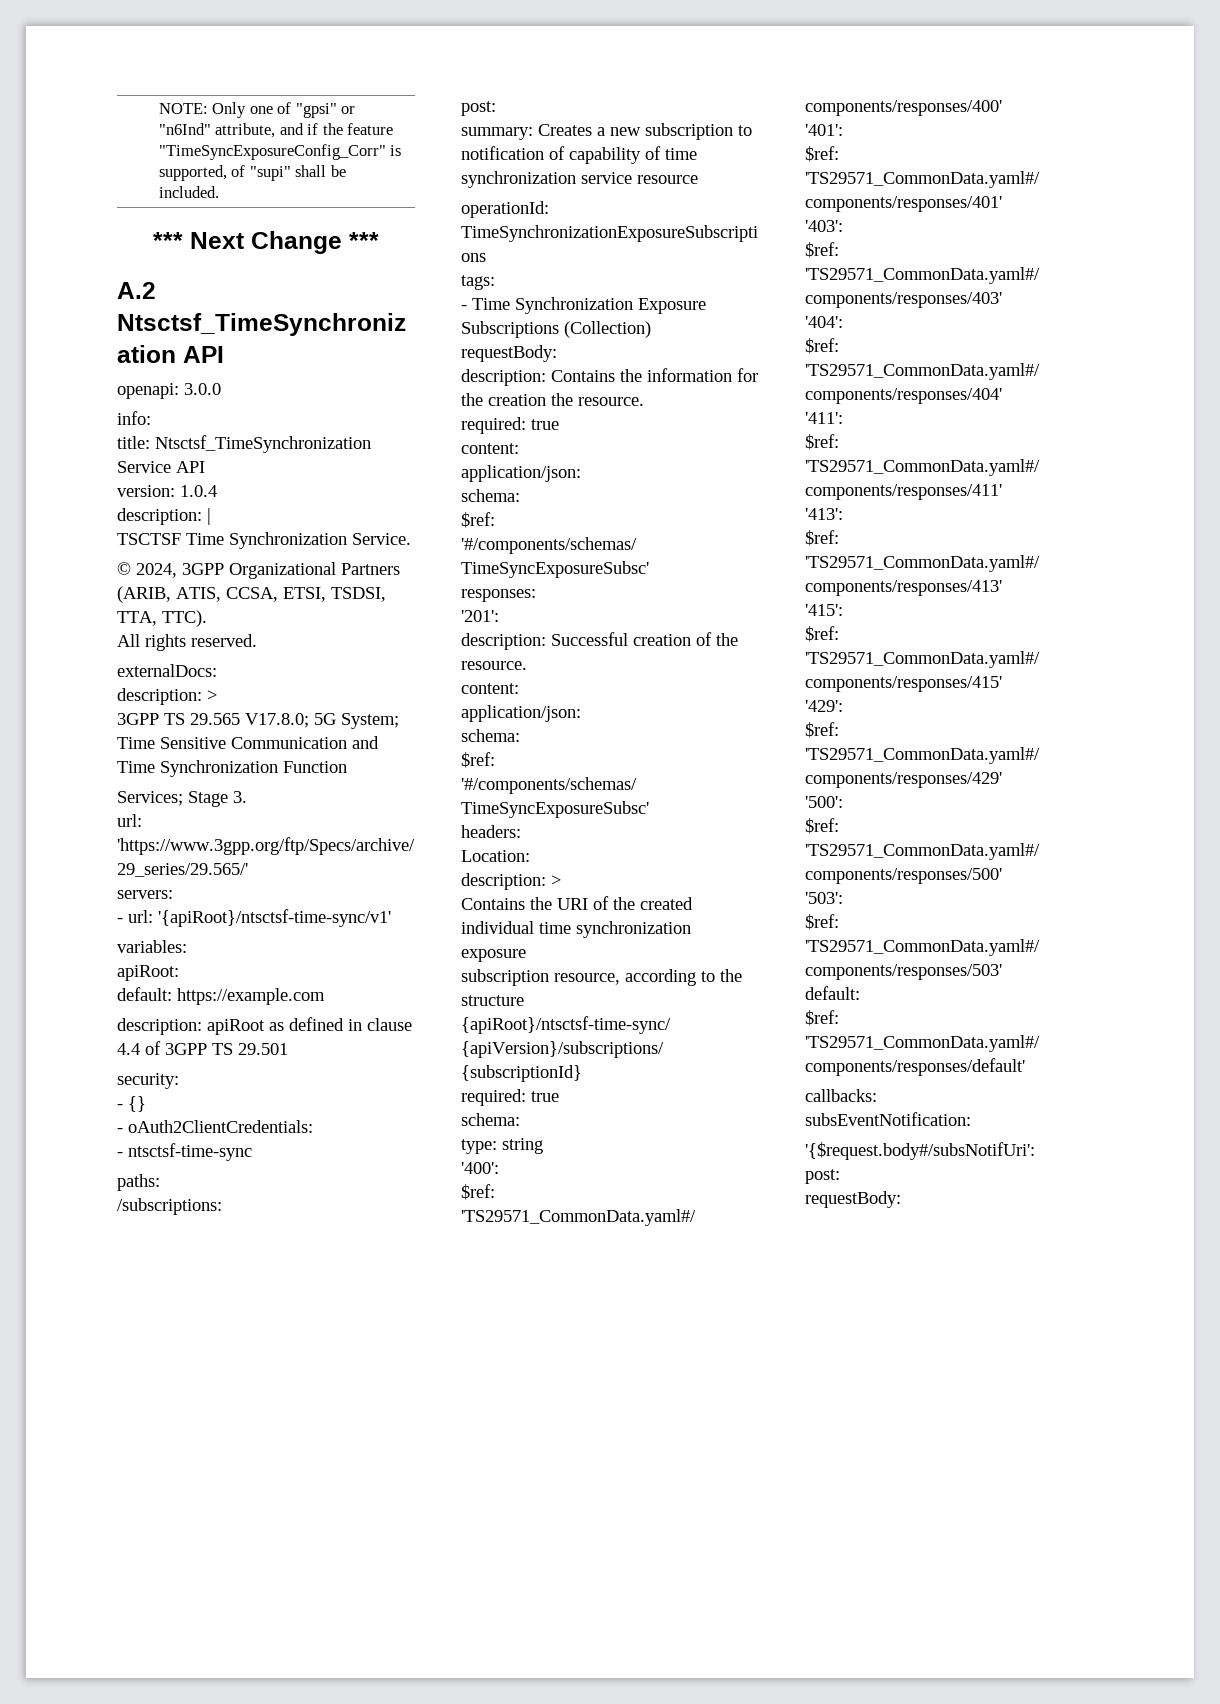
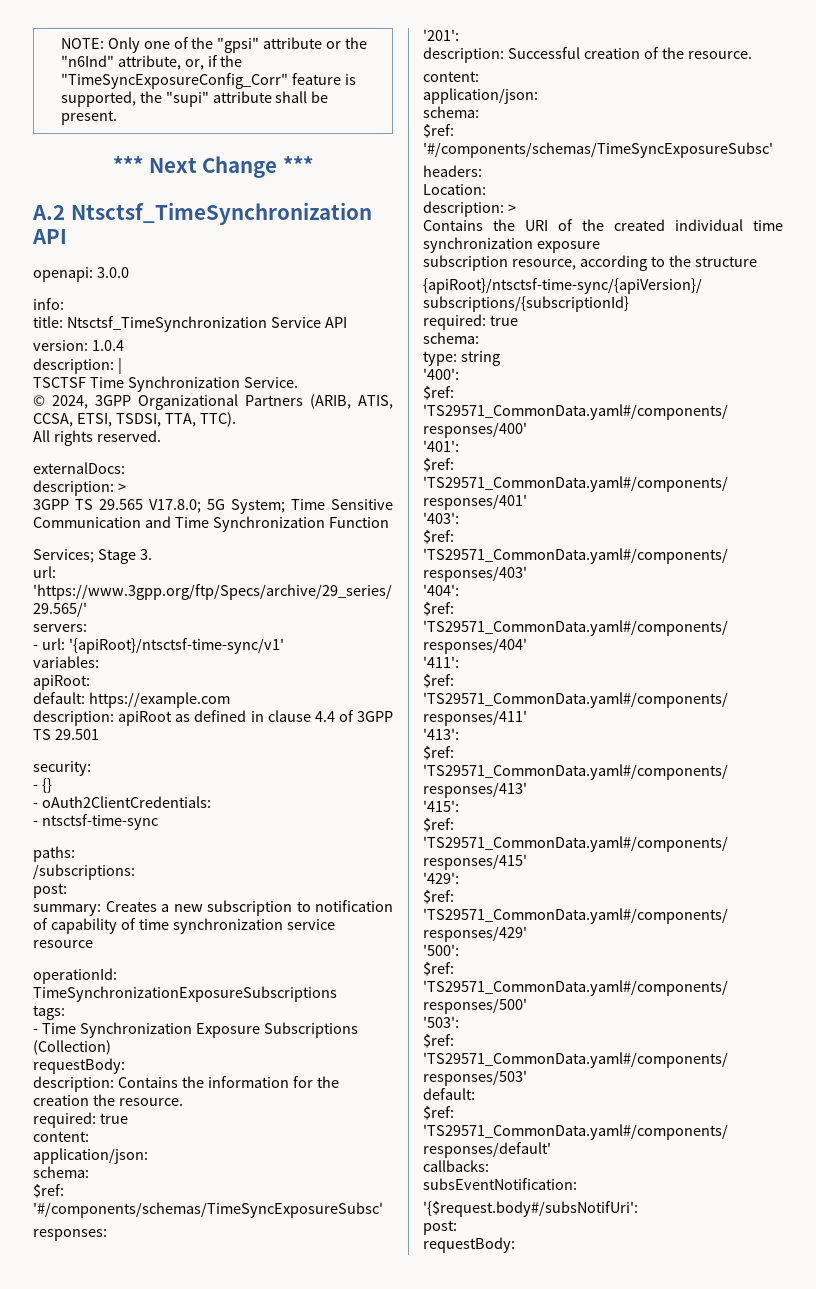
- NOTE: Only one of "gpsi" or "n6Ind" attribute, and if the feature "TimeSyncExposureConfig_Corr" is supported, of "supi" shall be included.
+ NOTE: Only one of the "gpsi" attribute or the "n6Ind" attribute, or, if the "TimeSyncExposureConfig_Corr" feature is supported, the "supi" attribute shall be present.

